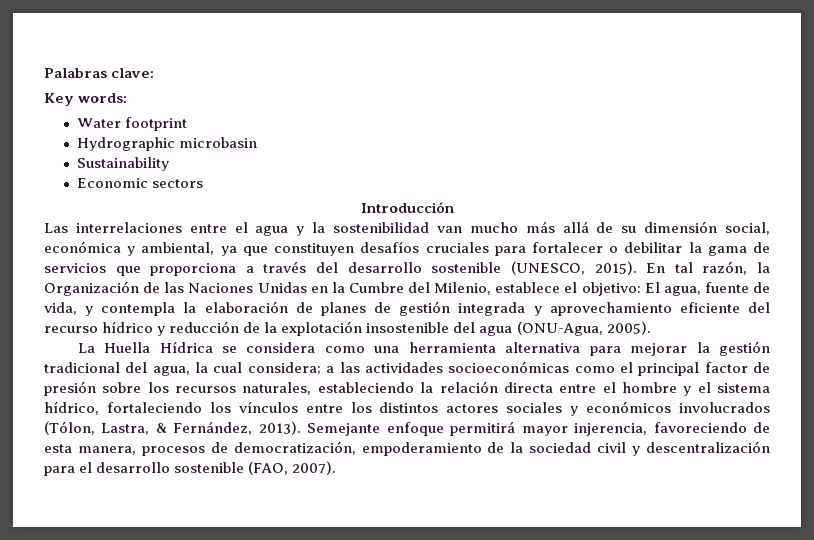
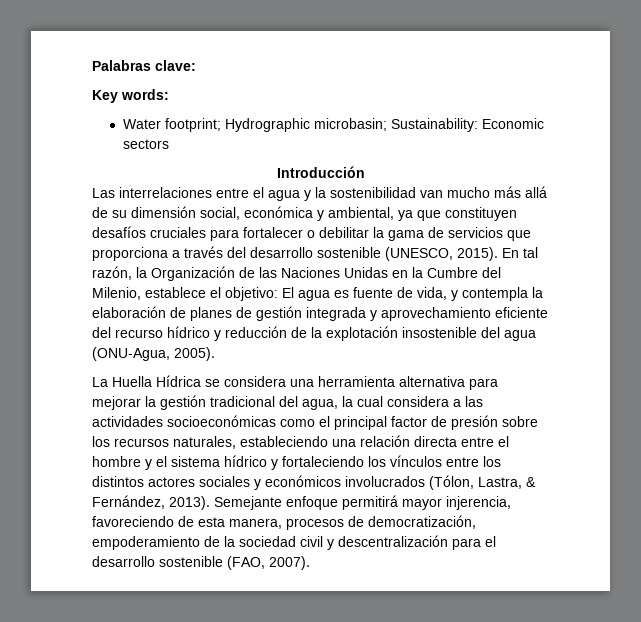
- Water footprint
- Hydrographic microbasin
- Sustainability
- Economic sectors
+ Water footprint; Hydrographic microbasin; Sustainability: Economic sectors
- En tal razón, la Organización de las Naciones Unidas en la Cumbre del Milenio, establece el objetivo: El agua, fuente de vida, y contempla la elaboración de planes de gestión integrada y aprovechamiento eficiente del recurso hídrico y reducción de la explotación insostenible del agua (ONU-Agua, 2005).
+ En tal razón, la Organización de las Naciones Unidas en la Cumbre del Milenio, establece el objetivo: El agua es fuente de vida, y contempla la elaboración de planes de gestión integrada y aprovechamiento eficiente del recurso hídrico y reducción de la explotación insostenible del agua (ONU-Agua, 2005).
- La Huella Hídrica se considera como una herramienta alternativa para mejorar la gestión tradicional del agua, la cual considera; a las actividades socioeconómicas como el principal factor de presión sobre los recursos naturales, estableciendo la relación directa entre el hombre y el sistema hídrico, fortaleciendo los vínculos entre los distintos actores sociales y económicos involucrados (Tólon, Lastra, & Fernández, 2013).
+ La Huella Hídrica se considera una herramienta alternativa para mejorar la gestión tradicional del agua, la cual considera a las actividades socioeconómicas como el principal factor de presión sobre los recursos naturales, estableciendo una relación directa entre el hombre y el sistema hídrico y fortaleciendo los vínculos entre los distintos actores sociales y económicos involucrados (Tólon, Lastra, & Fernández, 2013).

